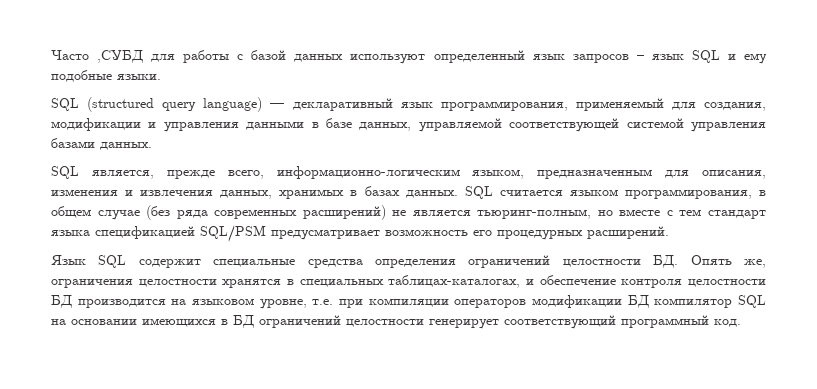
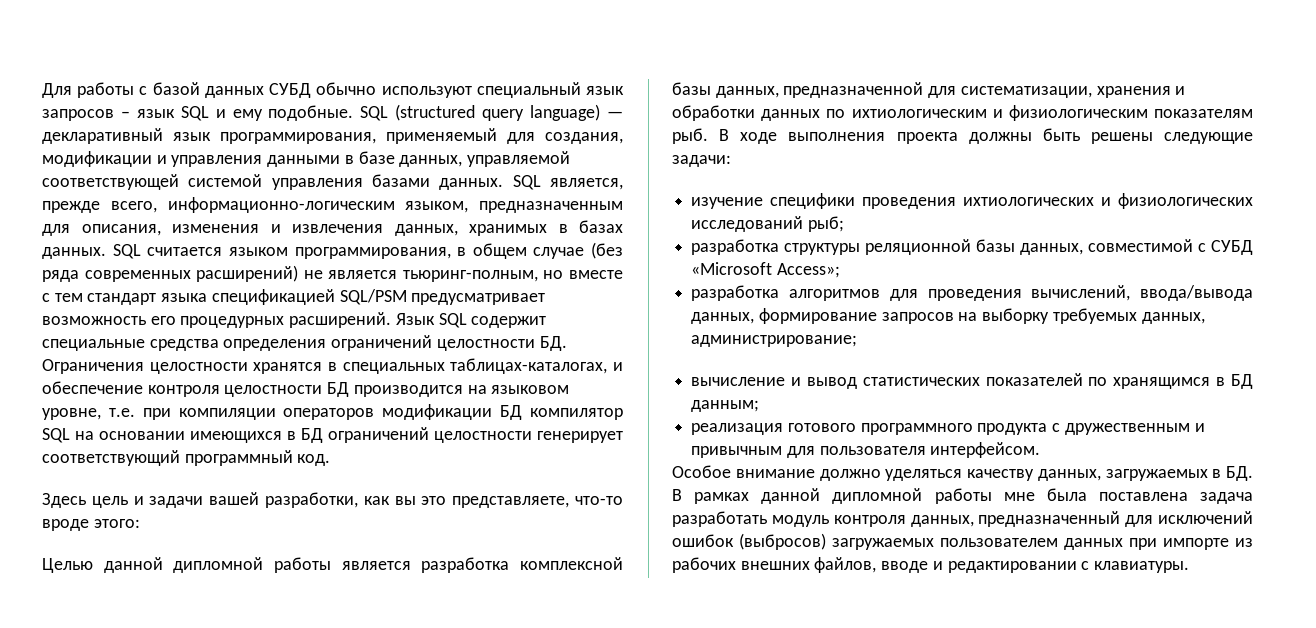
- Часто ,СУБД для работы с базой данных используют определенный язык запросов – язык SQL и ему подобные языки.
- SQL (structured query language) — декларативный язык программирования, применяемый для создания, модификации и управления данными в базе данных, управляемой соответствующей системой управления базами данных.
- SQL является, прежде всего, информационно-логическим языком, предназначенным для описания, изменения и извлечения данных, хранимых в базах данных.
+ Для работы с базой данных СУБД обычно используют специальный язык запросов – язык SQL и ему подобные. SQL (structured query language) — декларативный язык программирования, применяемый для создания, модификации и управления данными в базе данных, управляемой соответствующей системой управления базами данных. SQL является, прежде всего, информационно-логическим языком, предназначенным для описания, изменения и извлечения данных, хранимых в базах данных.
- SQL считается языком программирования, в общем случае (без ряда современных расширений) не является тьюринг-полным, но вместе с тем стандарт языка спецификацией SQL/PSM предусматривает возможность его процедурных расширений.
- Язык SQL содержит специальные средства определения ограничений целостности БД. Опять же, ограничения целостности хранятся в специальных таблицах-каталогах, и обеспечение контроля целостности БД производится на языковом уровне, т.е. при компиляции операторов модификации БД компилятор SQL на основании имеющихся в БД ограничений целостности генерирует соответствующий программный код.
+ SQL считается языком программирования, в общем случае (без ряда современных расширений) не является тьюринг-полным, но вместе с тем стандарт языка спецификацией SQL/PSM предусматривает возможность его процедурных расширений. Язык SQL содержит специальные средства определения ограничений целостности БД. Ограничения целостности хранятся в специальных таблицах-каталогах, и обеспечение контроля целостности БД производится на языковом уровне, т.е. при компиляции операторов модификации БД компилятор SQL на основании имеющихся в БД ограничений целостности генерирует соответствующий программный код.
+ Здесь цель и задачи вашей разработки, как вы это представляете, что-то вроде этого:
+ Целью данной дипломной работы является разработка комплексной базы данных, предназначенной для систематизации, хранения и обработки данных по ихтиологическим и физиологическим показателям рыб. В ходе выполнения проекта должны быть решены следующие задачи:
+ изучение специфики проведения ихтиологических и физиологических исследований рыб;
+ разработка структуры реляционной базы данных, совместимой с СУБД «Microsoft Access»;
+ разработка алгоритмов для проведения вычислений, ввода/вывода данных, формирование запросов на выборку требуемых данных, администрирование;
+ вычисление и вывод статистических показателей по хранящимся в БД данным;
+ реализация готового программного продукта с дружественным и привычным для пользователя интерфейсом.
+ Особое внимание должно уделяться качеству данных, загружаемых в БД. В рамках данной дипломной работы мне была поставлена задача разработать модуль контроля данных, предназначенный для исключений ошибок (выбросов) загружаемых пользователем данных при импорте из рабочих внешних файлов, вводе и редактировании с клавиатуры.

